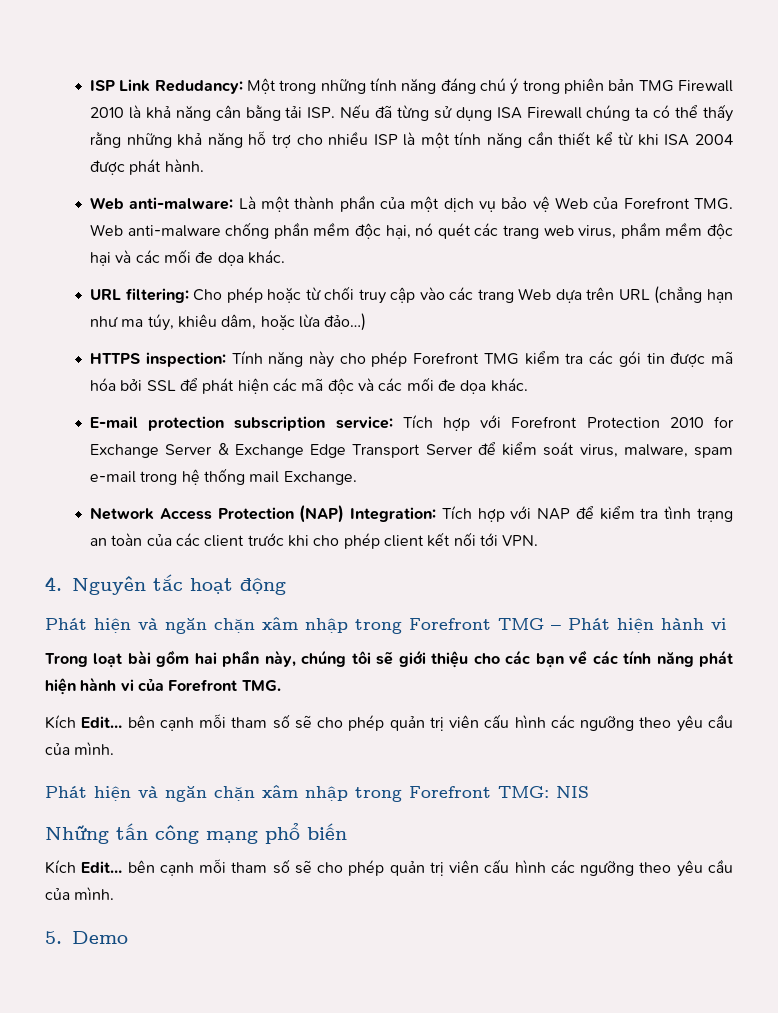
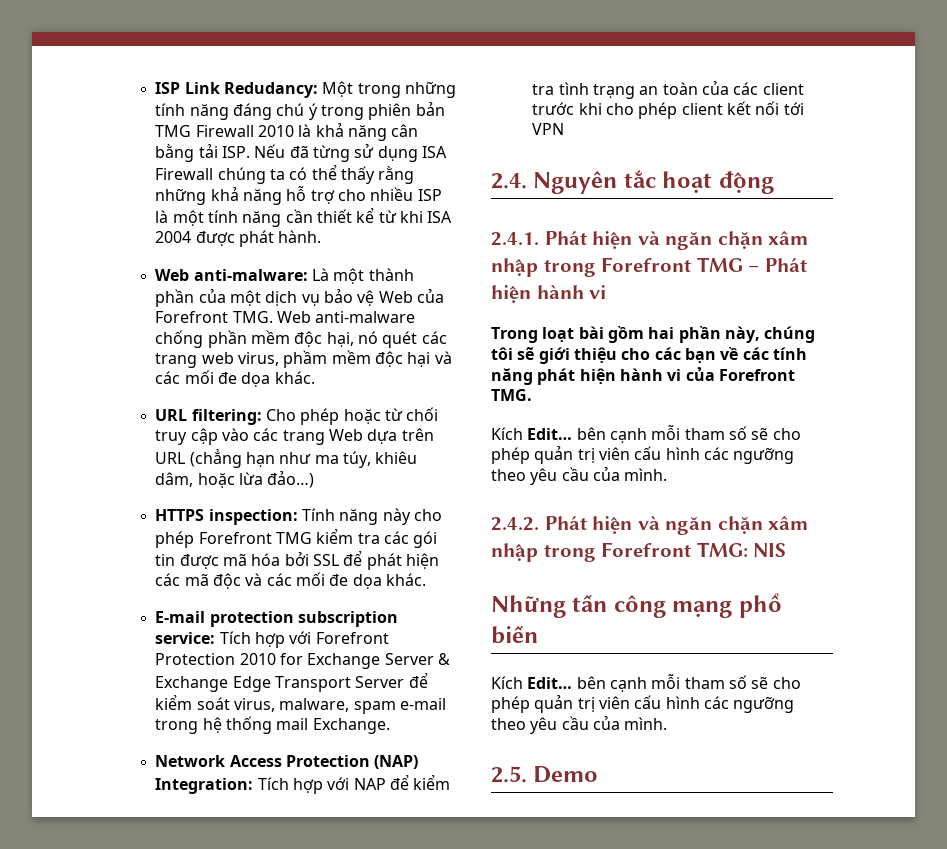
- Network Access Protection (NAP) Integration: Tích hợp với NAP để kiểm tra tình trạng an toàn của các client trước khi cho phép client kết nối tới VPN.
- 4. Nguyên tắc hoạt động
+ Network Access Protection (NAP) Integration: Tích hợp với NAP để kiểm tra tình trạng an toàn của các client trước khi cho phép client kết nối tới VPN
+ 2.4. Nguyên tắc hoạt động
- Phát hiện và ngăn chặn xâm nhập trong Forefront TMG – Phát hiện hành vi
+ 2.4.1. Phát hiện và ngăn chặn xâm nhập trong Forefront TMG – Phát hiện hành vi
- Phát hiện và ngăn chặn xâm nhập trong Forefront TMG: NIS
+ 2.4.2. Phát hiện và ngăn chặn xâm nhập trong Forefront TMG: NIS
- 5. Demo
+ 2.5. Demo

